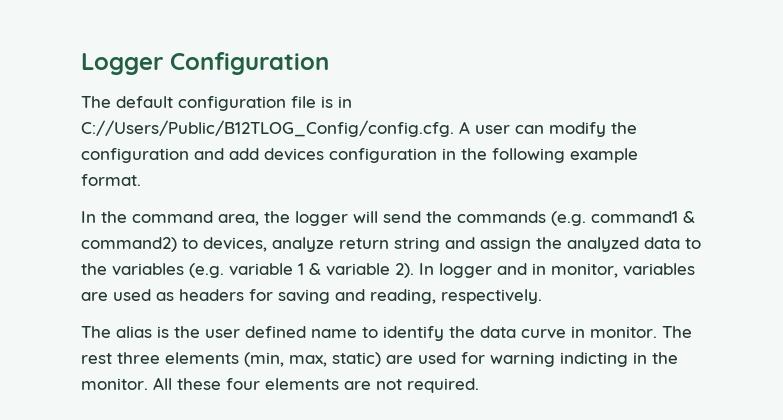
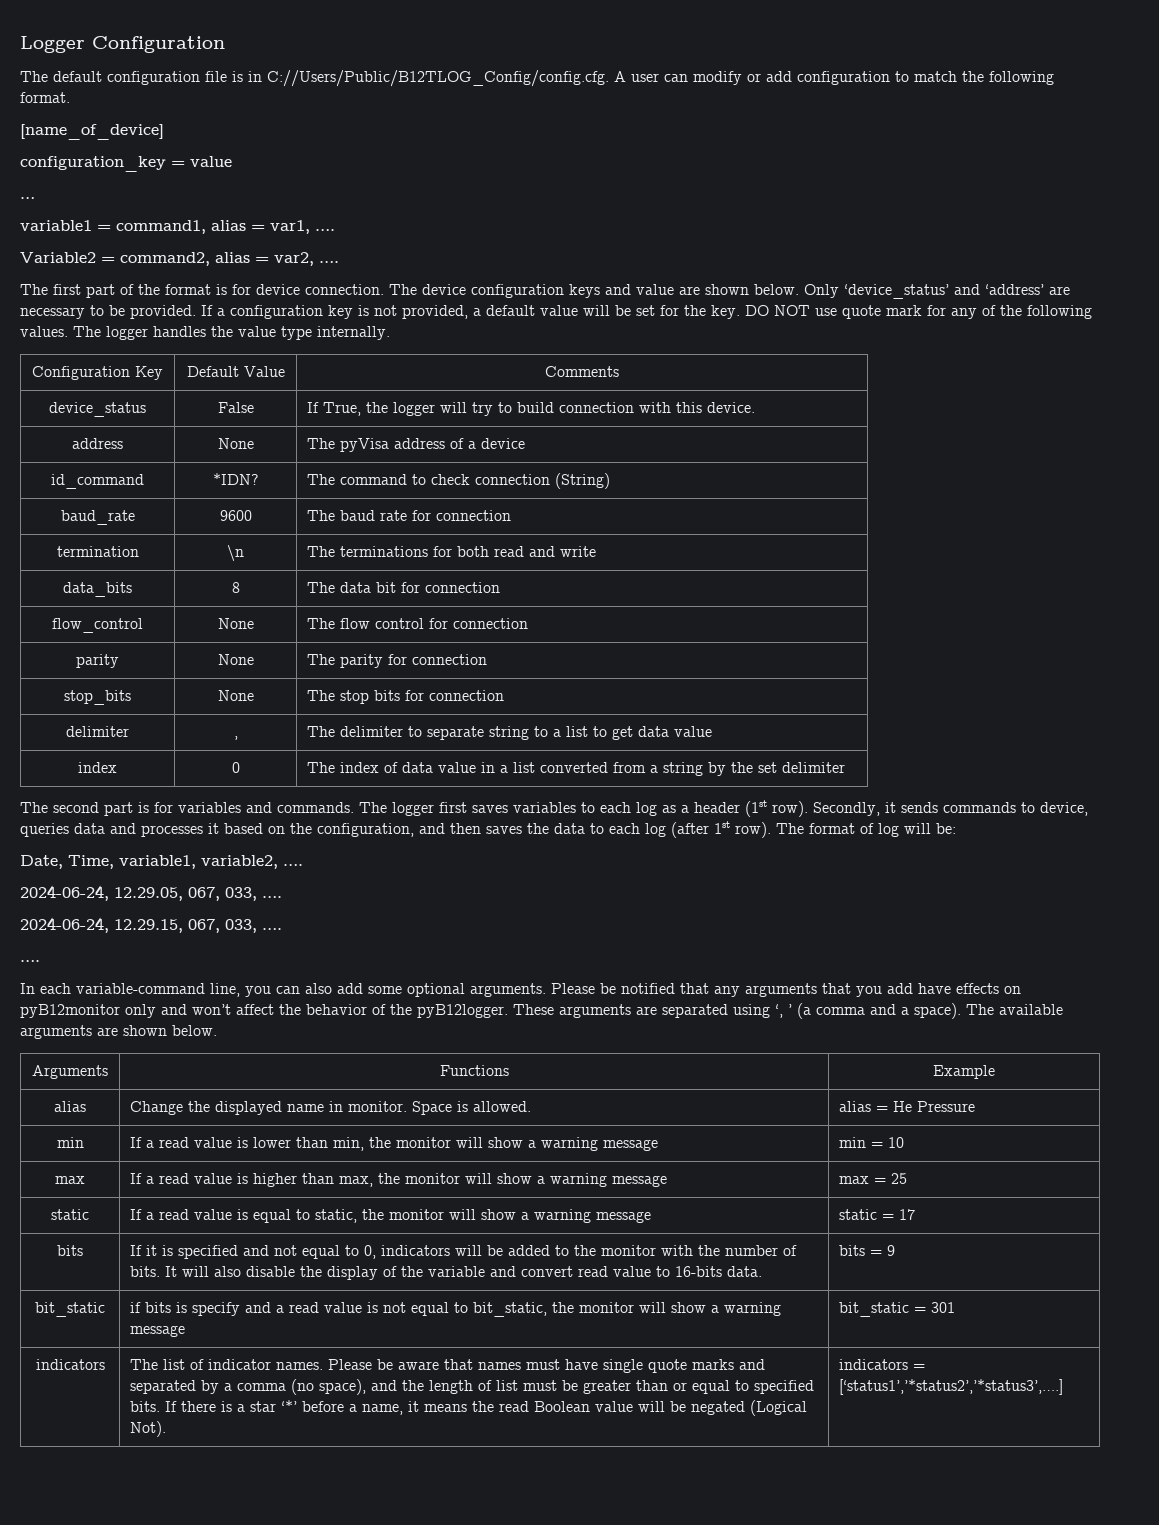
- The default configuration file is in C://Users/Public/B12TLOG_Config/config.cfg. A user can modify the configuration and add devices configuration in the following example format.
+ The default configuration file is in C://Users/Public/B12TLOG_Config/config.cfg. A user can modify or add configuration to match the following format.
- In the command area, the logger will send the commands (e.g. command1 & command2) to devices, analyze return string and assign the analyzed data to the variables (e.g. variable 1 & variable 2). In logger and in monitor, variables are used as headers for saving and reading, respectively.
- The alias is the user defined name to identify the data curve in monitor. The rest three elements (min, max, static) are used for warning indicting in the monitor. All these four elements are not required.
+ [name_of_device]
+ configuration_key = value
+ …
+ variable1 = command1, alias = var1, ….
+ Variable2 = command2, alias = var2, ….
+ The first part of the format is for device connection. The device configuration keys and value are shown below. Only ‘device_status’ and ‘address’ are necessary to be provided. If a configuration key is not provided, a default value will be set for the key. DO NOT use quote mark for any of the following values. The logger handles the value type internally.
+ Configuration Key | Default Value | Comments
+ device_status | False | If True, the logger will try to build connection with this device.
+ address | None | The pyVisa address of a device
+ id_command | *IDN? | The command to check connection (String)
+ baud_rate | 9600 | The baud rate for connection
+ termination | \n | The terminations for both read and write
+ data_bits | 8 | The data bit for connection
+ flow_control | None | The flow control for connection
+ parity | None | The parity for connection
+ stop_bits | None | The stop bits for connection
+ delimiter | , | The delimiter to separate string to a list to get data value
+ index | 0 | The index of data value in a list converted from a string by the set delimiter
+ The second part is for variables and commands. The logger first saves variables to each log as a header (1st row). Secondly, it sends commands to device, queries data and processes it based on the configuration, and then saves the data to each log (after 1st row). The format of log will be:
+ Date, Time, variable1, variable2, ….
+ 2024-06-24, 12.29.05, 067, 033, ….
+ 2024-06-24, 12.29.15, 067, 033, ….
+ ….
+ In each variable-command line, you can also add some optional arguments. Please be notified that any arguments that you add have effects on pyB12monitor only and won’t affect the behavior of the pyB12logger. These arguments are separated using ‘, ’ (a comma and a space). The available arguments are shown below.
+ Arguments | Functions | Example
+ alias | Change the displayed name in monitor. Space is allowed. | alias = He Pressure
+ min | If a read value is lower than min, the monitor will show a warning message | min = 10
+ max | If a read value is higher than max, the monitor will show a warning message | max = 25
+ static | If a read value is equal to static, the monitor will show a warning message | static = 17
+ bits | If it is specified and not equal to 0, indicators will be added to the monitor with the number of bits. It will also disable the display of the variable and convert read value to 16-bits data. | bits = 9
+ bit_static | if bits is specify and a read value is not equal to bit_static, the monitor will show a warning message | bit_static = 301
+ indicators | The list of indicator names. Please be aware that names must have single quote marks and separated by a comma (no space), and the length of list must be greater than or equal to specified bits. If there is a star ‘*’ before a name, it means the read Boolean value will be negated (Logical Not). | indicators = [‘status1’,’*status2’,’*status3’,….]

